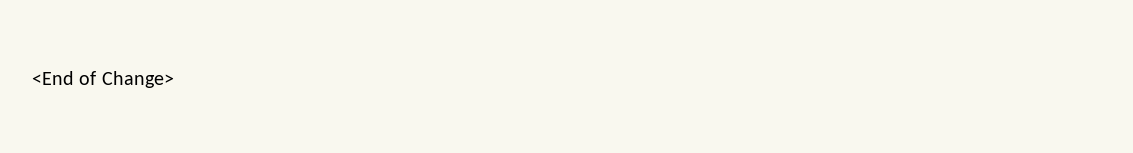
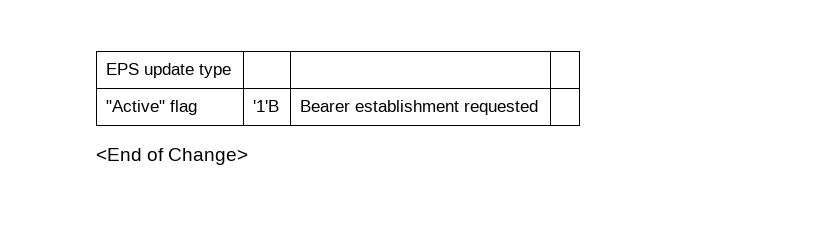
+ EPS update type | | |
+ "Active" flag | '1'B | Bearer establishment requested |

